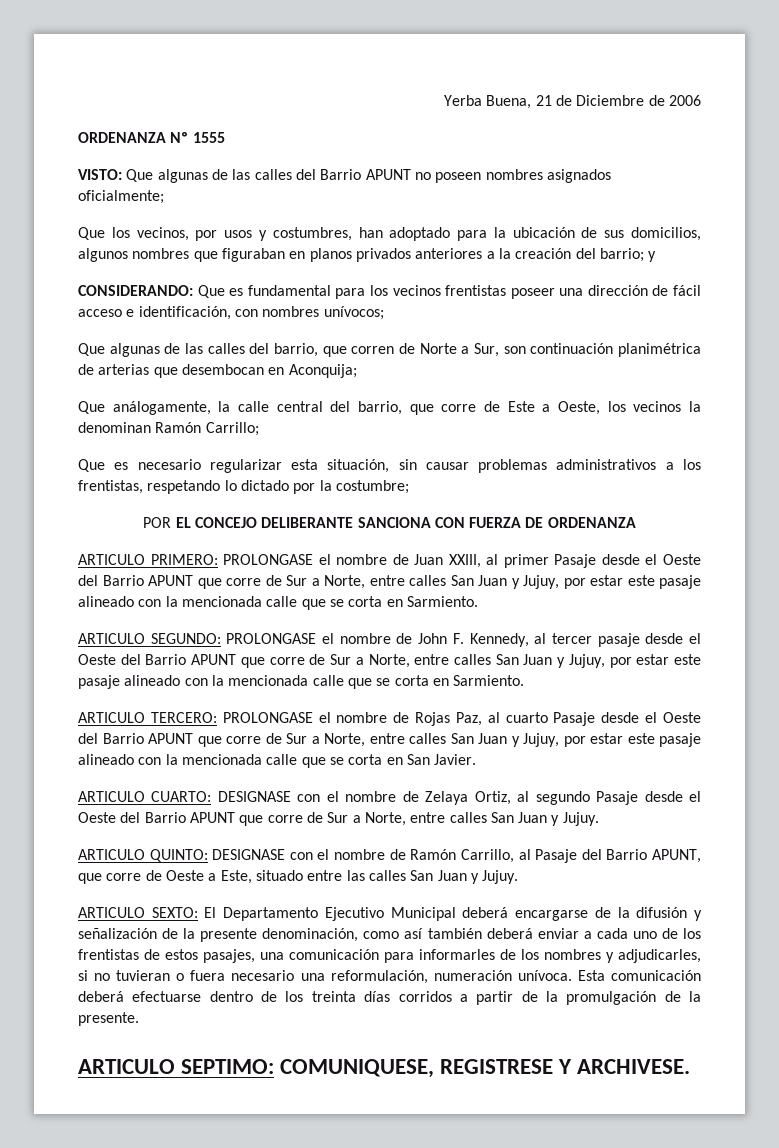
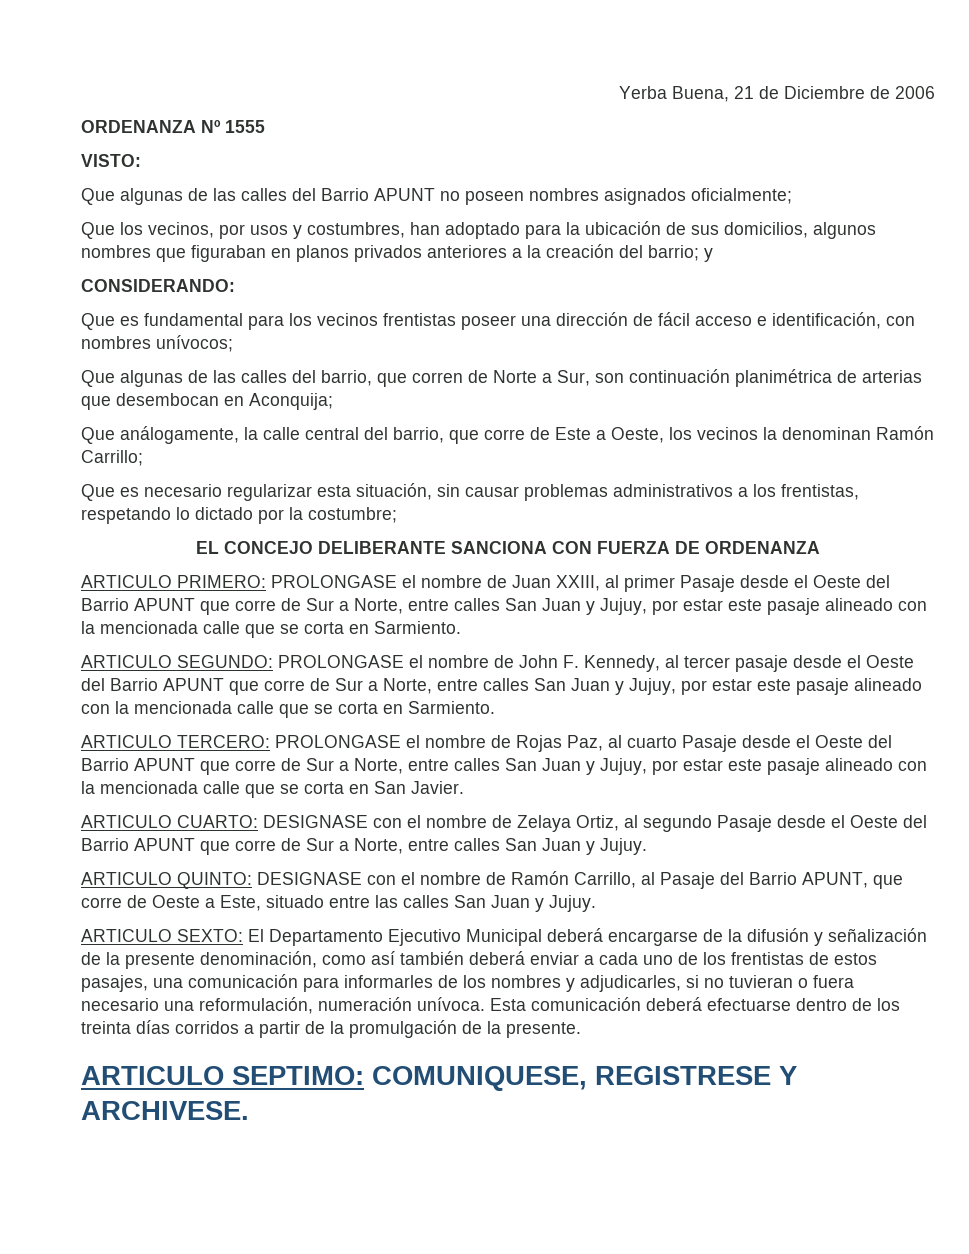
- VISTO: Que algunas de las calles del Barrio APUNT no poseen nombres asignados oficialmente;
+ VISTO:
+ Que algunas de las calles del Barrio APUNT no poseen nombres asignados oficialmente;
- CONSIDERANDO: Que es fundamental para los vecinos frentistas poseer una dirección de fácil acceso e identificación, con nombres unívocos;
+ CONSIDERANDO:
+ Que es fundamental para los vecinos frentistas poseer una dirección de fácil acceso e identificación, con nombres unívocos;
- POR EL CONCEJO DELIBERANTE SANCIONA CON FUERZA DE ORDENANZA
+ EL CONCEJO DELIBERANTE SANCIONA CON FUERZA DE ORDENANZA

